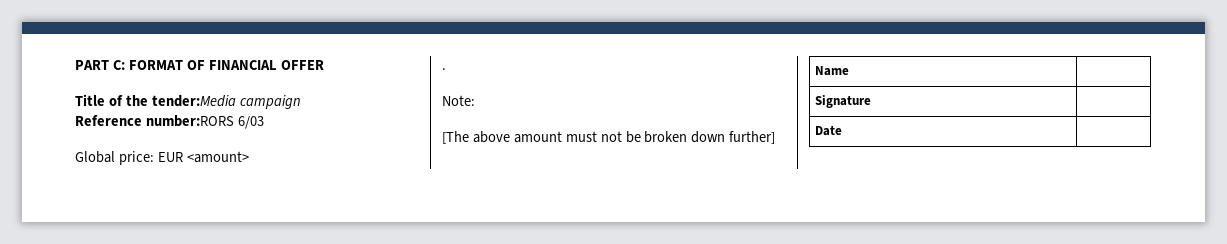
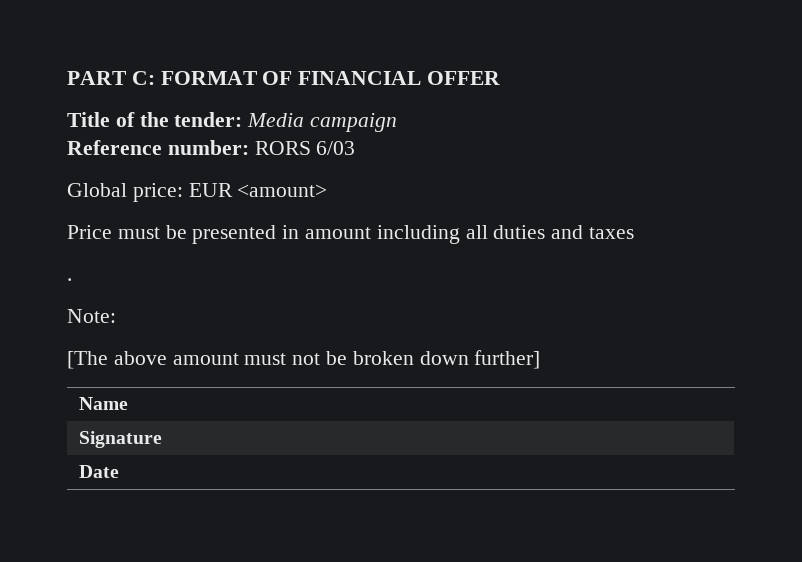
- Title of the tender:Media campaign
+ Title of the tender: Media campaign
- Reference number:RORS 6/03
+ Reference number: RORS 6/03
+ Price must be presented in amount including all duties and taxes

